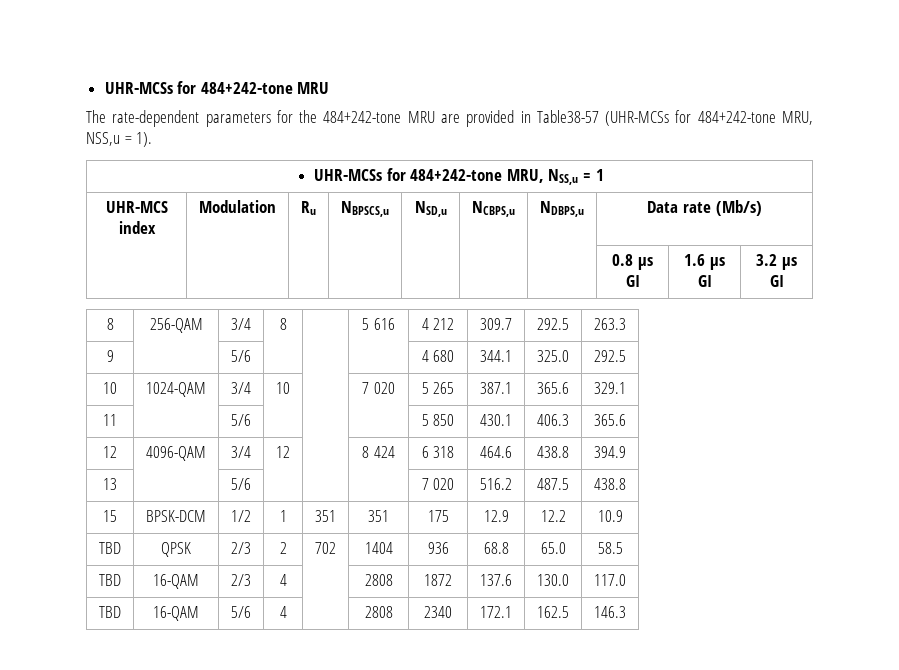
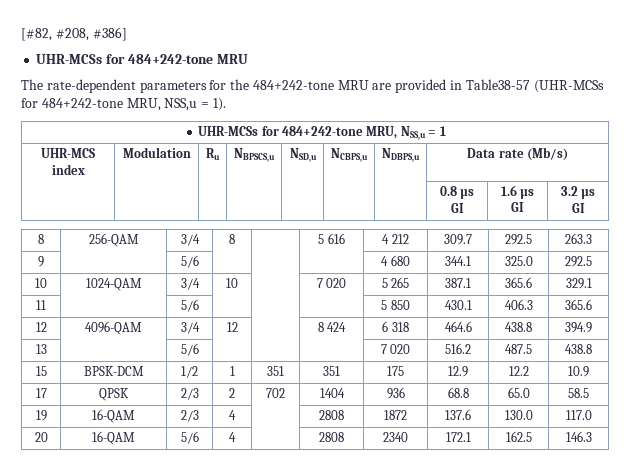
+ [#82, #208, #386]
- TBD | QPSK | 2/3 | 2 | 702 | 1404 | 936 | 68.8 | 65.0 | 58.5
+ 17 | QPSK | 2/3 | 2 | 702 | 1404 | 936 | 68.8 | 65.0 | 58.5
- TBD | 16-QAM | 2/3 | 4 | | 2808 | 1872 | 137.6 | 130.0 | 117.0
+ 19 | 16-QAM | 2/3 | 4 | | 2808 | 1872 | 137.6 | 130.0 | 117.0
- TBD | 16-QAM | 5/6 | 4 | | 2808 | 2340 | 172.1 | 162.5 | 146.3
+ 20 | 16-QAM | 5/6 | 4 | | 2808 | 2340 | 172.1 | 162.5 | 146.3

